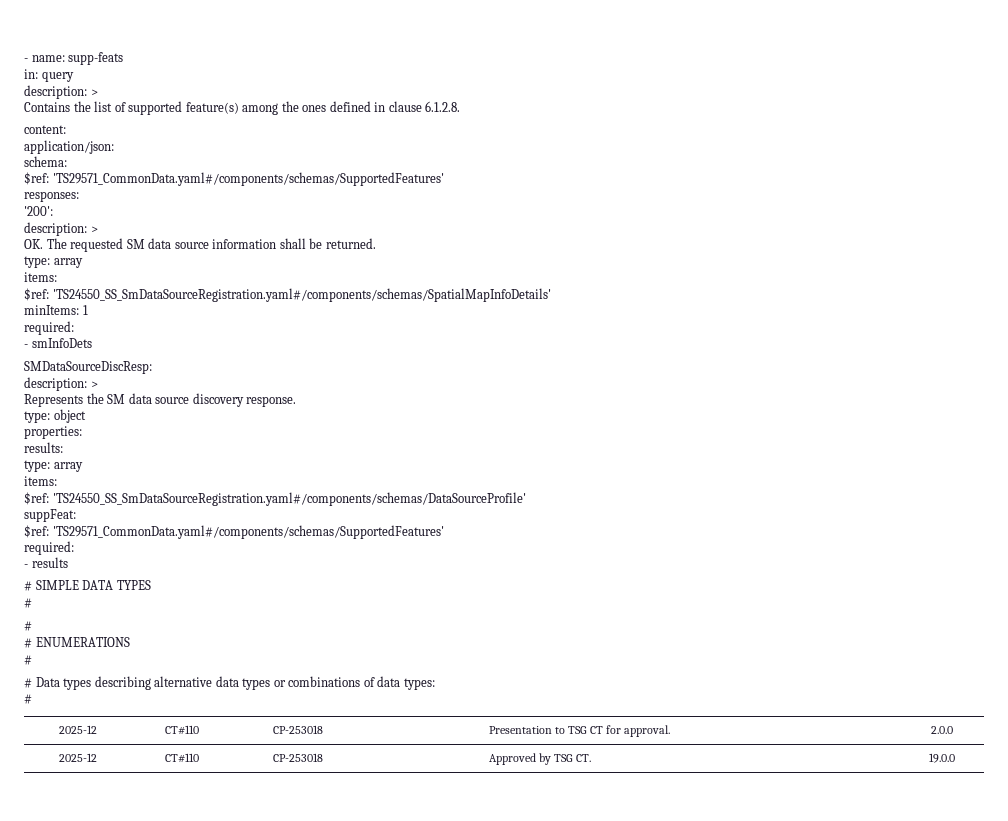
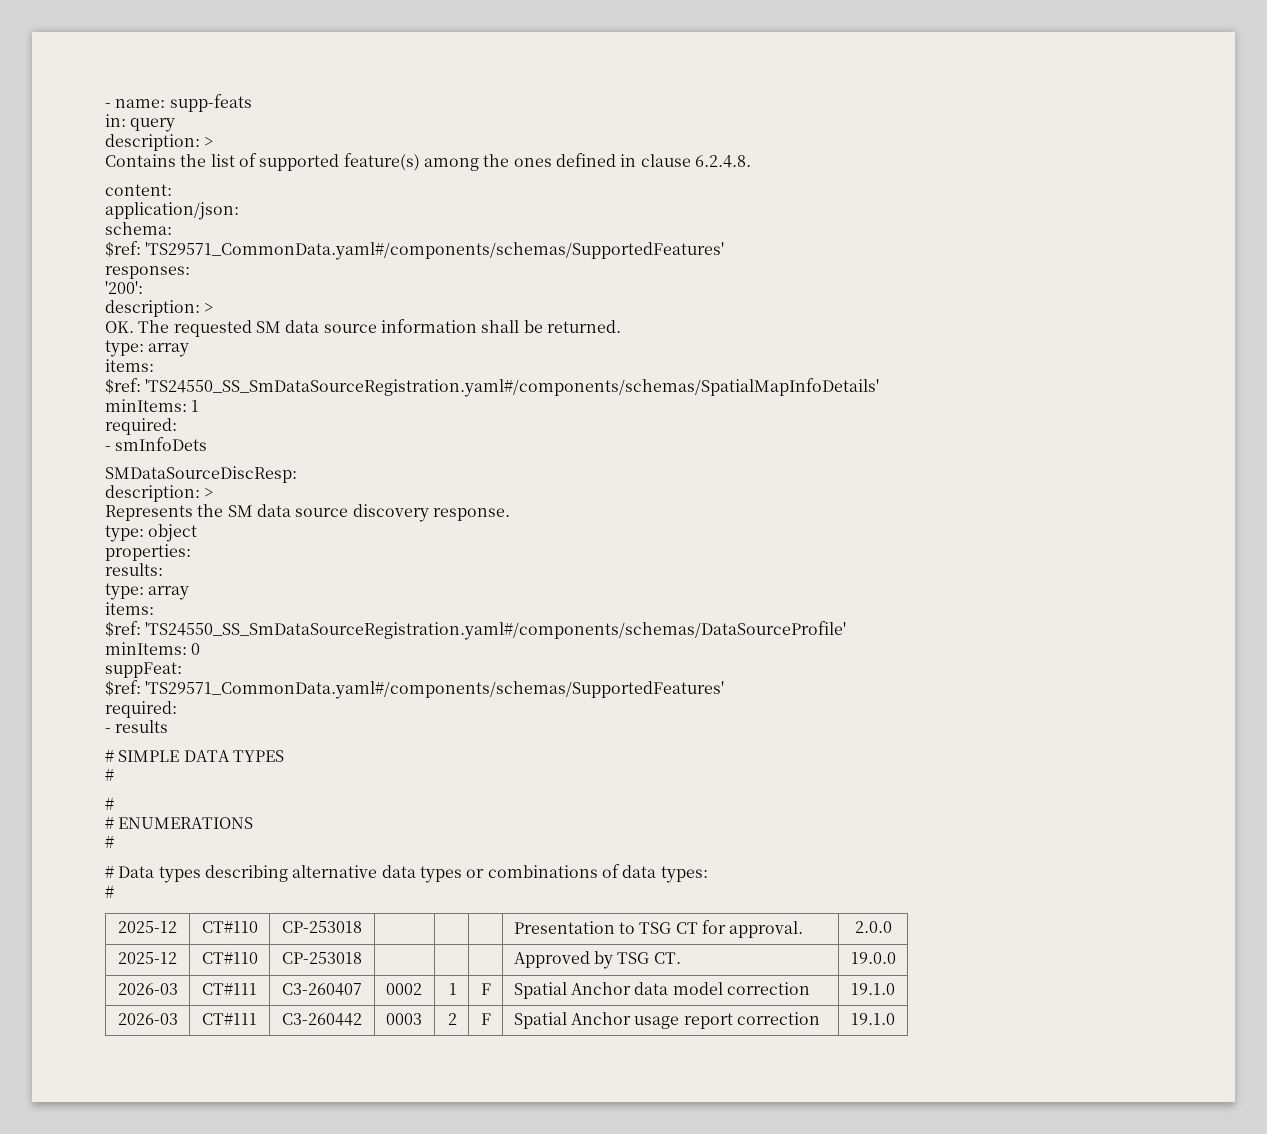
- Contains the list of supported feature(s) among the ones defined in clause 6.1.2.8.
+ Contains the list of supported feature(s) among the ones defined in clause 6.2.4.8.
+ minItems: 0
+ 2026-03 | CT#111 | C3-260407 | 0002 | 1 | F | Spatial Anchor data model correction | 19.1.0
+ 2026-03 | CT#111 | C3-260442 | 0003 | 2 | F | Spatial Anchor usage report correction | 19.1.0

